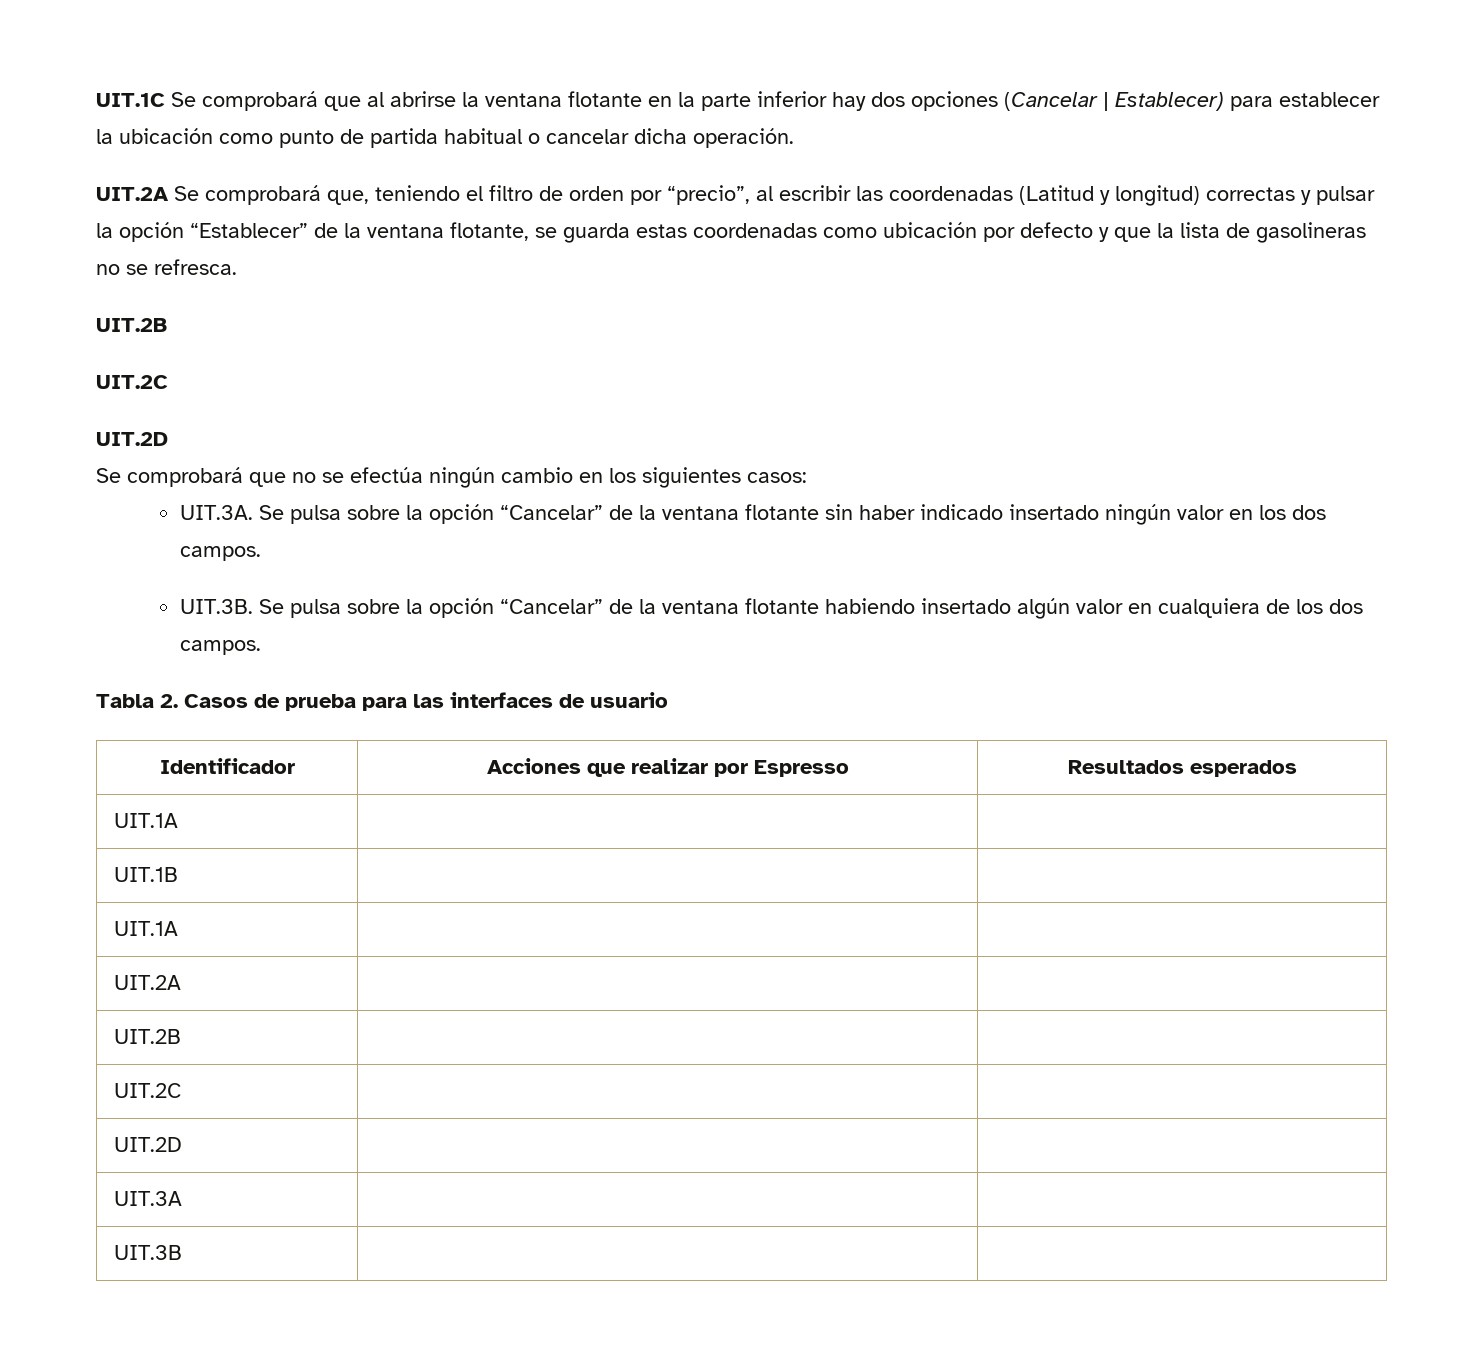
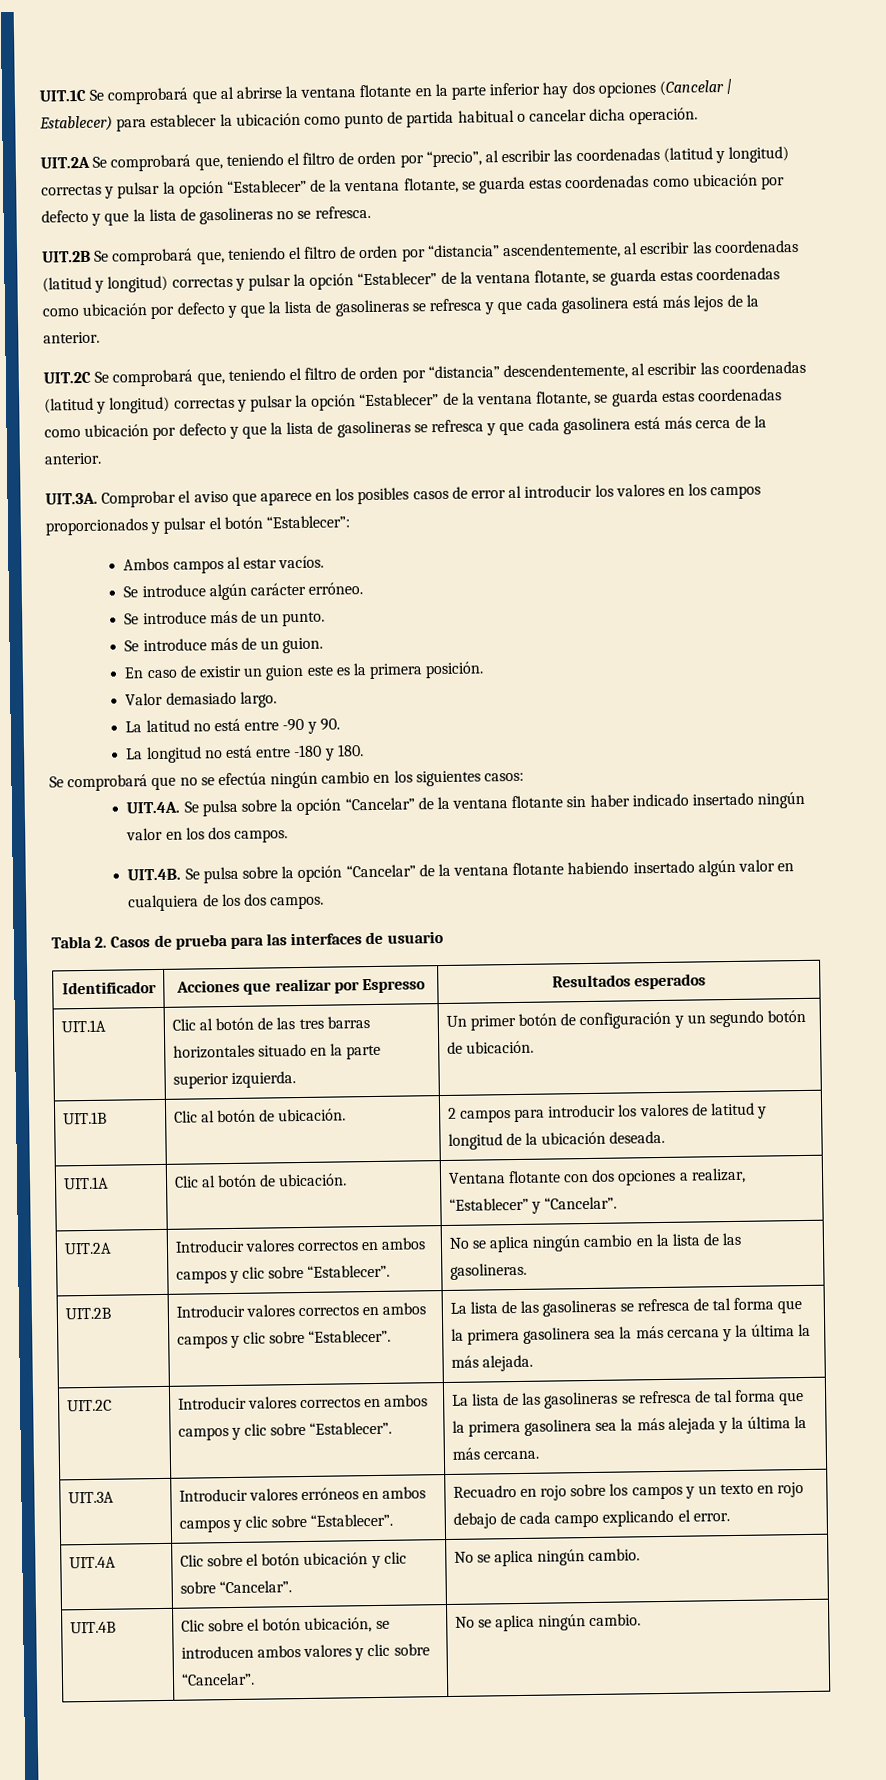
- UIT.2A Se comprobará que, teniendo el filtro de orden por “precio”, al escribir las coordenadas (Latitud y longitud) correctas y pulsar la opción “Establecer” de la ventana flotante, se guarda estas coordenadas como ubicación por defecto y que la lista de gasolineras no se refresca.
- UIT.2B
- UIT.2C
- UIT.2D
+ UIT.2A Se comprobará que, teniendo el filtro de orden por “precio”, al escribir las coordenadas (latitud y longitud) correctas y pulsar la opción “Establecer” de la ventana flotante, se guarda estas coordenadas como ubicación por defecto y que la lista de gasolineras no se refresca.
+ UIT.2B Se comprobará que, teniendo el filtro de orden por “distancia” ascendentemente, al escribir las coordenadas (latitud y longitud) correctas y pulsar la opción “Establecer” de la ventana flotante, se guarda estas coordenadas como ubicación por defecto y que la lista de gasolineras se refresca y que cada gasolinera está más lejos de la anterior.
+ UIT.2C Se comprobará que, teniendo el filtro de orden por “distancia” descendentemente, al escribir las coordenadas (latitud y longitud) correctas y pulsar la opción “Establecer” de la ventana flotante, se guarda estas coordenadas como ubicación por defecto y que la lista de gasolineras se refresca y que cada gasolinera está más cerca de la anterior.
+ UIT.3A. Comprobar el aviso que aparece en los posibles casos de error al introducir los valores en los campos proporcionados y pulsar el botón “Establecer”:
+ Ambos campos al estar vacíos.
+ Se introduce algún carácter erróneo.
+ Se introduce más de un punto.
+ Se introduce más de un guion.
+ En caso de existir un guion este es la primera posición.
+ Valor demasiado largo.
+ La latitud no está entre -90 y 90.
+ La longitud no está entre -180 y 180.
- UIT.3A. Se pulsa sobre la opción “Cancelar” de la ventana flotante sin haber indicado insertado ningún valor en los dos campos.
+ UIT.4A. Se pulsa sobre la opción “Cancelar” de la ventana flotante sin haber indicado insertado ningún valor en los dos campos.
- UIT.3B. Se pulsa sobre la opción “Cancelar” de la ventana flotante habiendo insertado algún valor en cualquiera de los dos campos.
+ UIT.4B. Se pulsa sobre la opción “Cancelar” de la ventana flotante habiendo insertado algún valor en cualquiera de los dos campos.
  Identificador | Acciones que realizar por Espresso | Resultados esperados
- UIT.1A | |
- UIT.1B | |
- UIT.1A | |
- UIT.2A | |
- UIT.2B | |
- UIT.2C | |
- UIT.2D | |
- UIT.3A | |
- UIT.3B | |
+ UIT.1A | Clic al botón de las tres barras horizontales situado en la parte superior izquierda. | Un primer botón de configuración y un segundo botón de ubicación.
+ UIT.1B | Clic al botón de ubicación. | 2 campos para introducir los valores de latitud y longitud de la ubicación deseada.
+ UIT.1A | Clic al botón de ubicación. | Ventana flotante con dos opciones a realizar, “Establecer” y “Cancelar”.
+ UIT.2A | Introducir valores correctos en ambos campos y clic sobre “Establecer”. | No se aplica ningún cambio en la lista de las gasolineras.
+ UIT.2B | Introducir valores correctos en ambos campos y clic sobre “Establecer”. | La lista de las gasolineras se refresca de tal forma que la primera gasolinera sea la más cercana y la última la más alejada.
+ UIT.2C | Introducir valores correctos en ambos campos y clic sobre “Establecer”. | La lista de las gasolineras se refresca de tal forma que la primera gasolinera sea la más alejada y la última la más cercana.
+ UIT.3A | Introducir valores erróneos en ambos campos y clic sobre “Establecer”. | Recuadro en rojo sobre los campos y un texto en rojo debajo de cada campo explicando el error.
+ UIT.4A | Clic sobre el botón ubicación y clic sobre “Cancelar”. | No se aplica ningún cambio.
+ UIT.4B | Clic sobre el botón ubicación, se introducen ambos valores y clic sobre “Cancelar”. | No se aplica ningún cambio.

